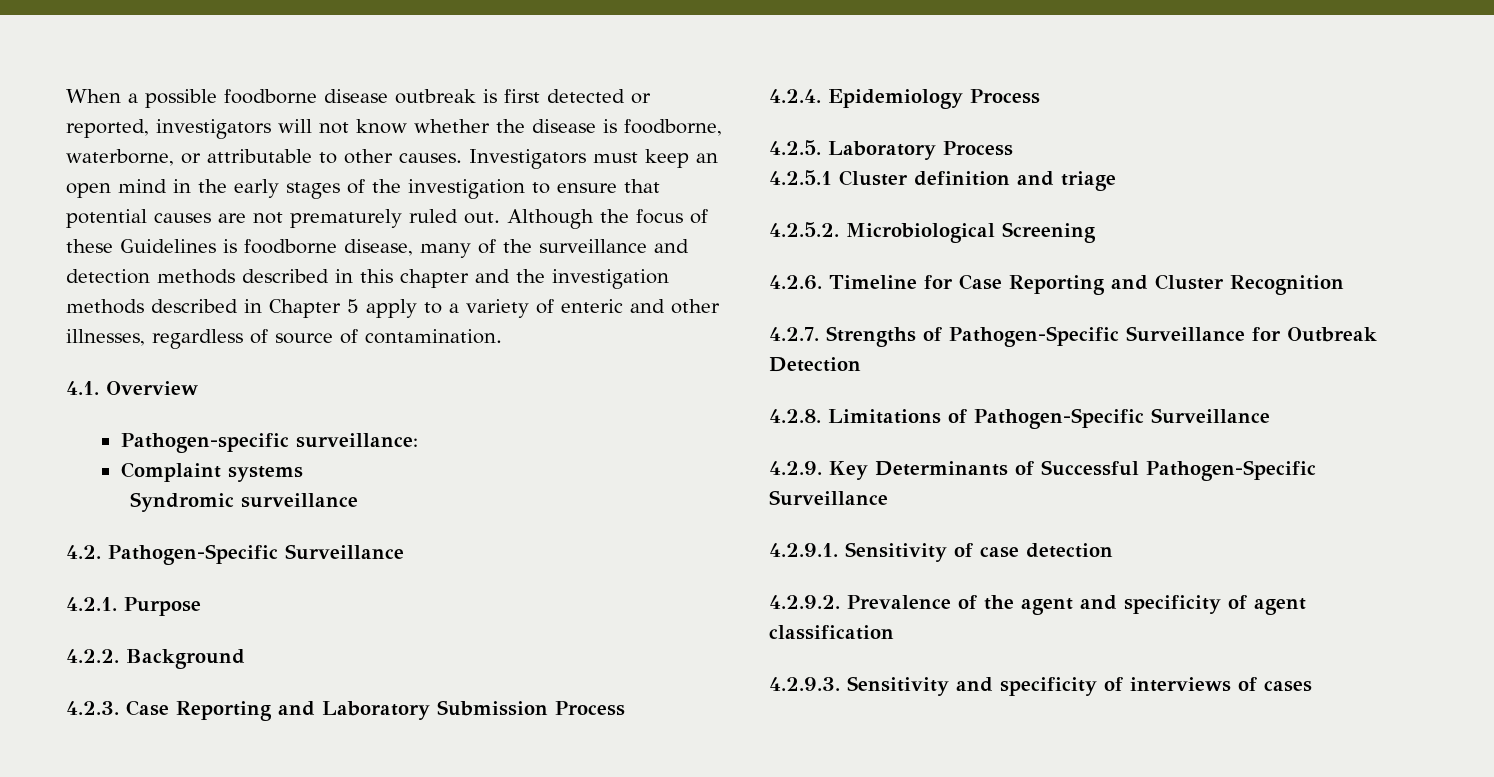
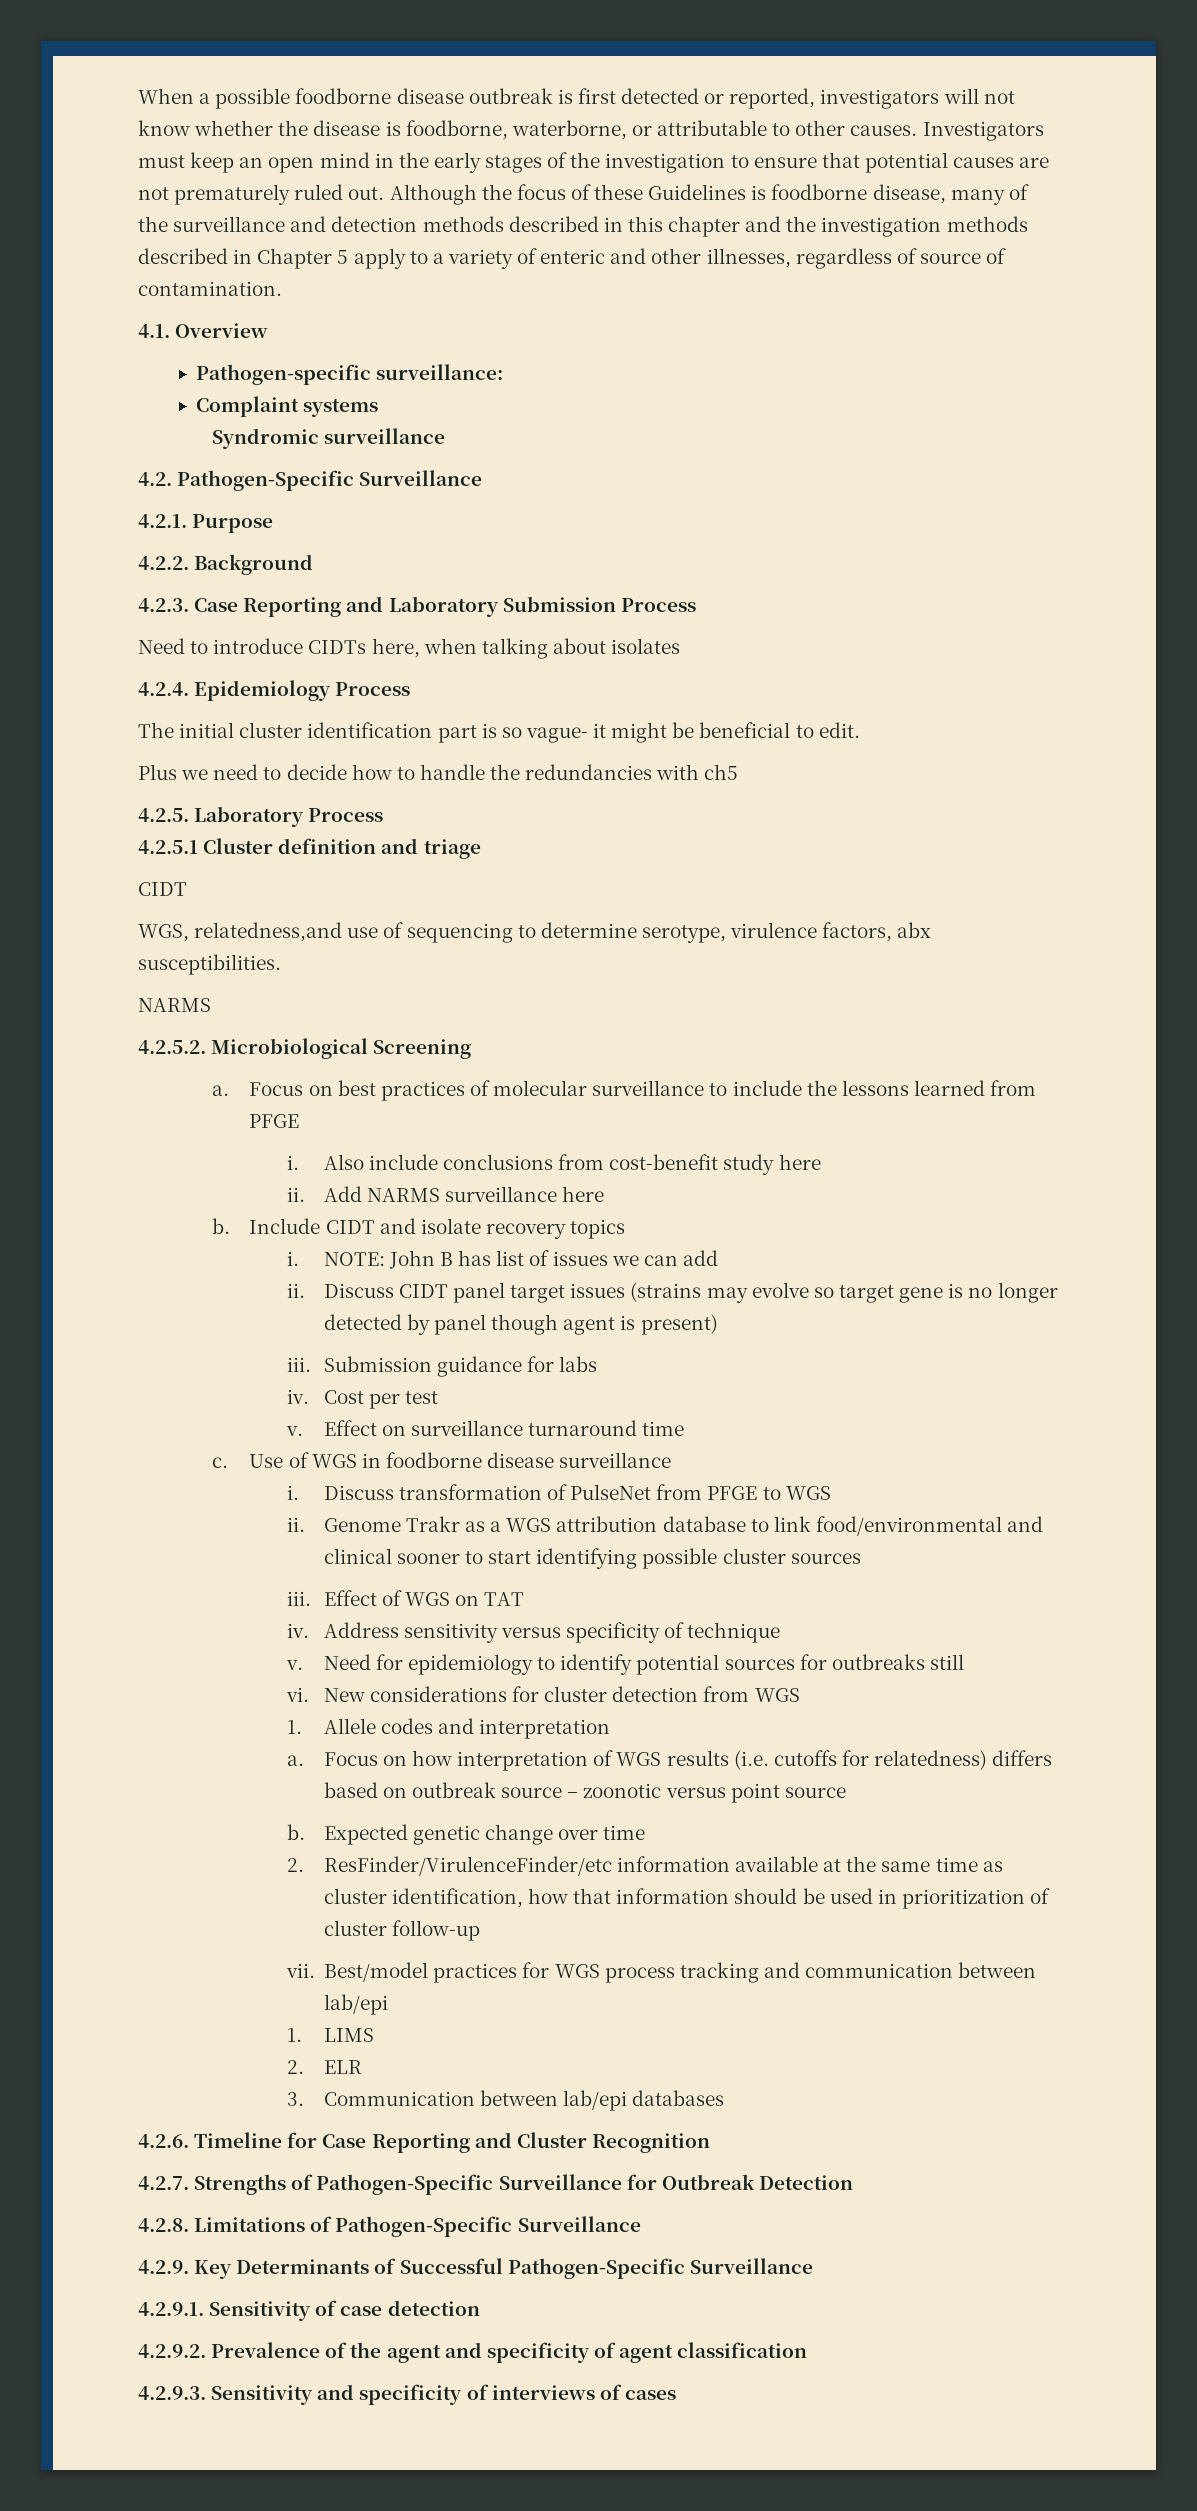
+ Need to introduce CIDTs here, when talking about isolates
  4.2.4. Epidemiology Process
+ The initial cluster identification part is so vague- it might be beneficial to edit.
+ Plus we need to decide how to handle the redundancies with ch5
  4.2.5.1 Cluster definition and triage
+ CIDT
+ WGS, relatedness,and use of sequencing to determine serotype, virulence factors, abx susceptibilities.
+ NARMS
  4.2.5.2. Microbiological Screening
+ a. Focus on best practices of molecular surveillance to include the lessons learned from PFGE
+ i. Also include conclusions from cost-benefit study here
+ ii. Add NARMS surveillance here
+ b. Include CIDT and isolate recovery topics
+ i. NOTE: John B has list of issues we can add
+ ii. Discuss CIDT panel target issues (strains may evolve so target gene is no longer detected by panel though agent is present)
+ iii. Submission guidance for labs
+ iv. Cost per test
+ v. Effect on surveillance turnaround time
+ c. Use of WGS in foodborne disease surveillance
+ i. Discuss transformation of PulseNet from PFGE to WGS
+ ii. Genome Trakr as a WGS attribution database to link food/environmental and clinical sooner to start identifying possible cluster sources
+ iii. Effect of WGS on TAT
+ iv. Address sensitivity versus specificity of technique
+ v. Need for epidemiology to identify potential sources for outbreaks still
+ vi. New considerations for cluster detection from WGS
+ 1. Allele codes and interpretation
+ a. Focus on how interpretation of WGS results (i.e. cutoffs for relatedness) differs based on outbreak source – zoonotic versus point source
+ b. Expected genetic change over time
+ 2. ResFinder/VirulenceFinder/etc information available at the same time as cluster identification, how that information should be used in prioritization of cluster follow-up
+ vii. Best/model practices for WGS process tracking and communication between lab/epi
+ 1. LIMS
+ 2. ELR
+ 3. Communication between lab/epi databases

